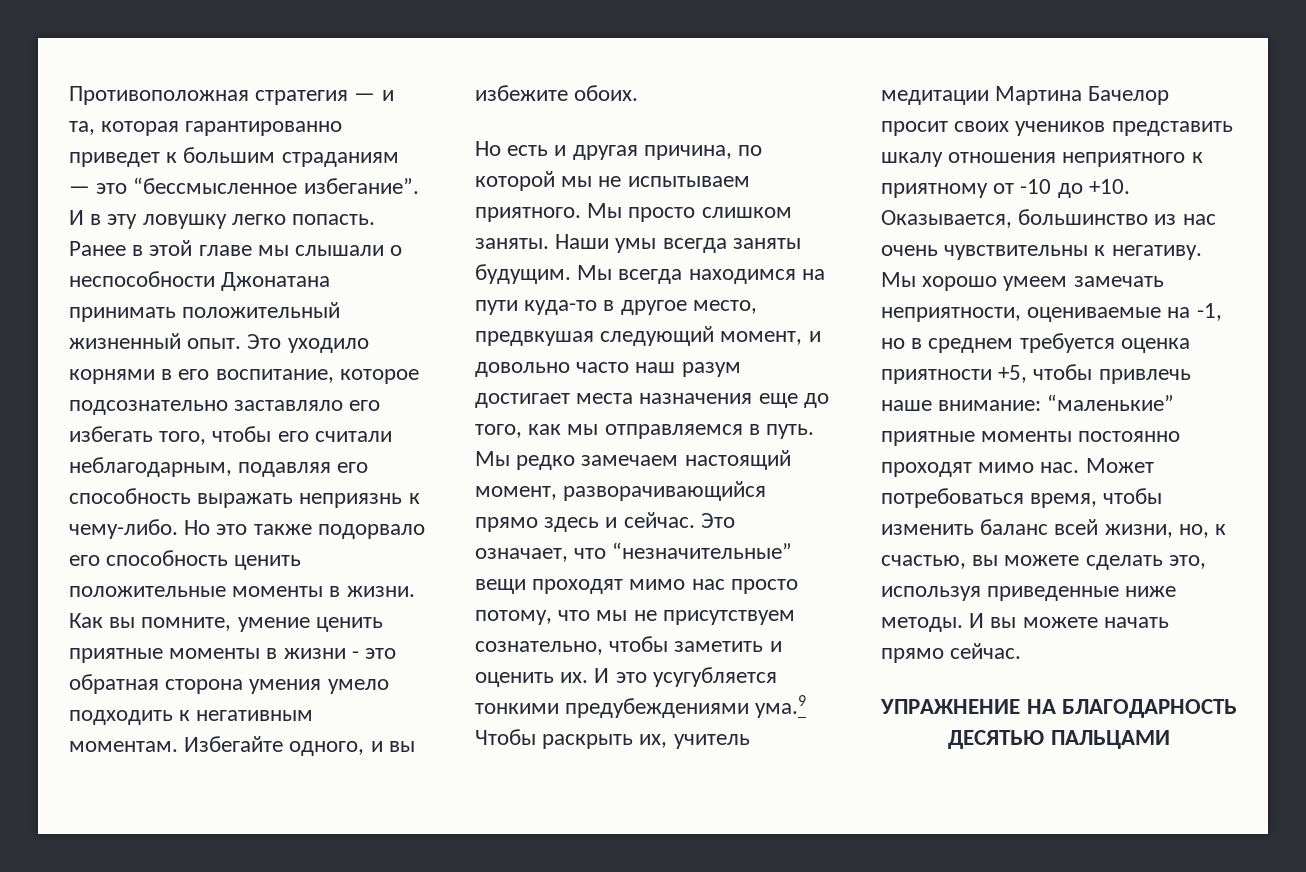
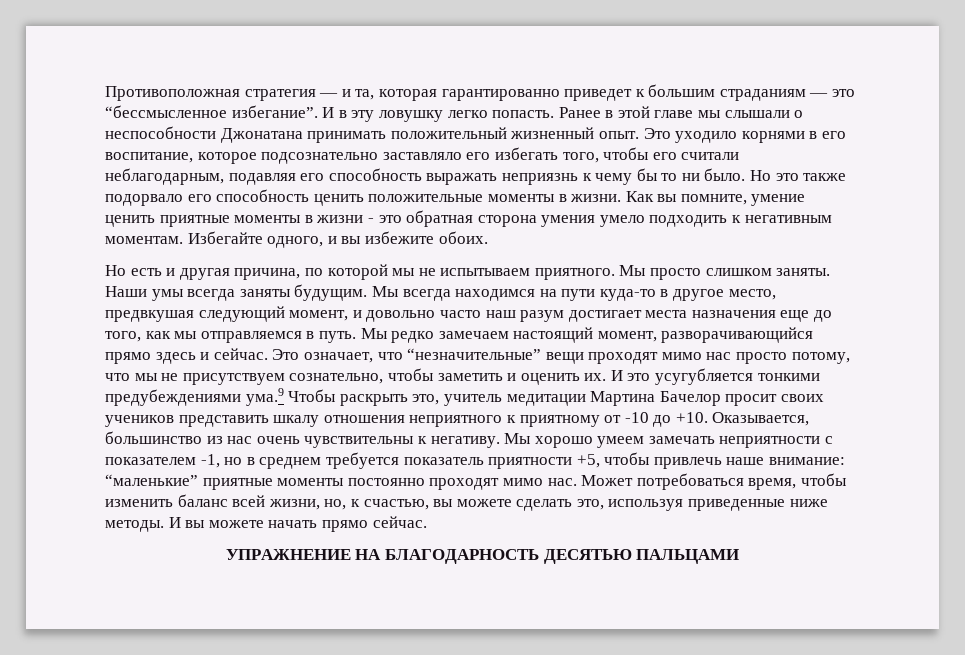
- Это уходило корнями в его воспитание, которое подсознательно заставляло его избегать того, чтобы его считали неблагодарным, подавляя его способность выражать неприязнь к чему-либо.
+ Это уходило корнями в его воспитание, которое подсознательно заставляло его избегать того, чтобы его считали неблагодарным, подавляя его способность выражать неприязнь к чему бы то ни было.
- И это усугубляется тонкими предубеждениями ума.9 Чтобы раскрыть их, учитель медитации Мартина Бачелор просит своих учеников представить шкалу отношения неприятного к приятному от -10 до +10.
+ И это усугубляется тонкими предубеждениями ума.9 Чтобы раскрыть это, учитель медитации Мартина Бачелор просит своих учеников представить шкалу отношения неприятного к приятному от -10 до +10.
- Мы хорошо умеем замечать неприятности, оцениваемые на -1, но в среднем требуется оценка приятности +5, чтобы привлечь наше внимание: “маленькие” приятные моменты постоянно проходят мимо нас.
+ Мы хорошо умеем замечать неприятности с показателем -1, но в среднем требуется показатель приятности +5, чтобы привлечь наше внимание: “маленькие” приятные моменты постоянно проходят мимо нас.

